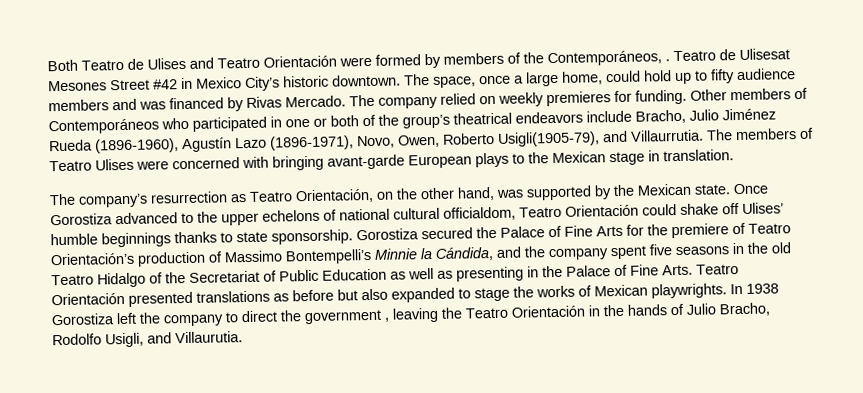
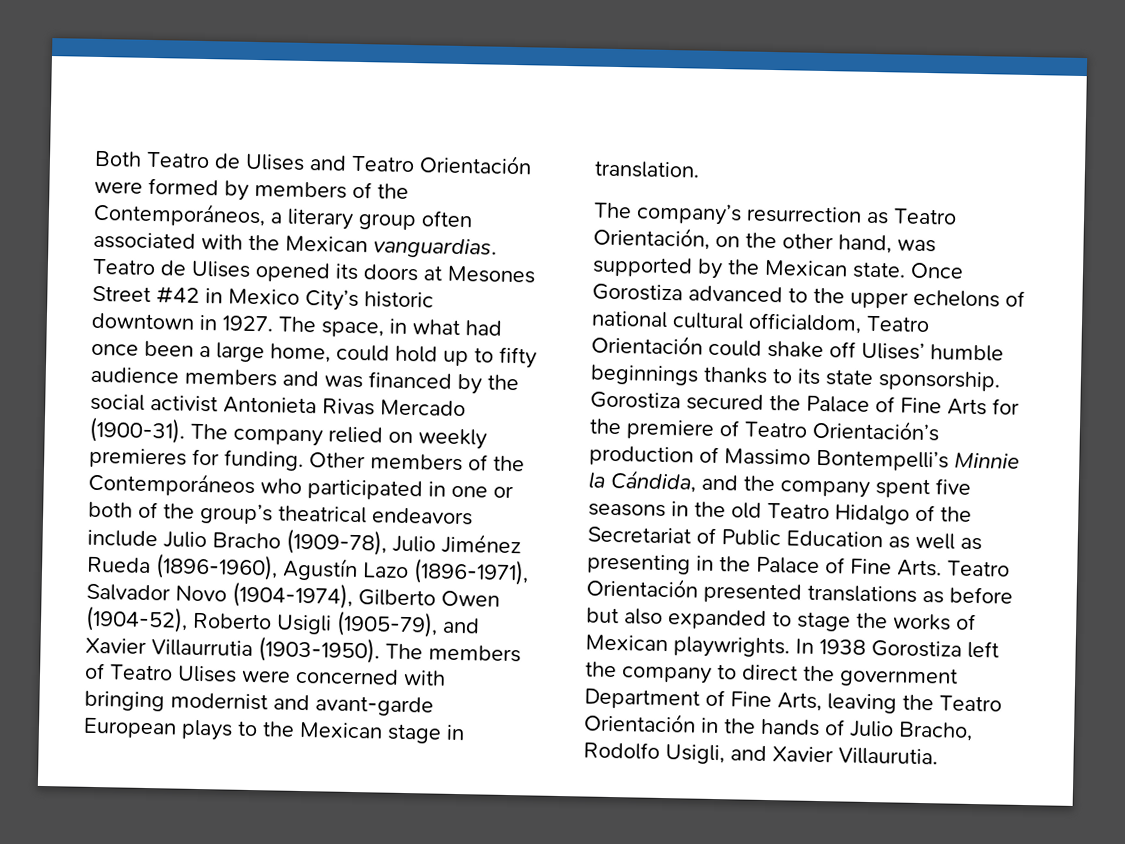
- Both Teatro de Ulises and Teatro Orientación were formed by members of the Contemporáneos, . Teatro de Ulisesat Mesones Street #42 in Mexico City’s historic downtown. The space, once a large home, could hold up to fifty audience members and was financed by Rivas Mercado.
+ Both Teatro de Ulises and Teatro Orientación were formed by members of the Contemporáneos, a literary group often associated with the Mexican vanguardias. Teatro de Ulises opened its doors at Mesones Street #42 in Mexico City’s historic downtown in 1927. The space, in what had once been a large home, could hold up to fifty audience members and was financed by the social activist Antonieta Rivas Mercado (1900-31).
- Other members of Contemporáneos who participated in one or both of the group’s theatrical endeavors include Bracho, Julio Jiménez Rueda (1896-1960), Agustín Lazo (1896-1971), Novo, Owen, Roberto Usigli(1905-79), and Villaurrutia.
+ Other members of the Contemporáneos who participated in one or both of the group’s theatrical endeavors include Julio Bracho (1909-78), Julio Jiménez Rueda (1896-1960), Agustín Lazo (1896-1971), Salvador Novo (1904-1974), Gilberto Owen (1904-52), Roberto Usigli (1905-79), and Xavier Villaurrutia (1903-1950).
- The members of Teatro Ulises were concerned with bringing avant-garde European plays to the Mexican stage in translation.
+ The members of Teatro Ulises were concerned with bringing modernist and avant-garde European plays to the Mexican stage in translation.
- Once Gorostiza advanced to the upper echelons of national cultural officialdom, Teatro Orientación could shake off Ulises’ humble beginnings thanks to state sponsorship.
+ Once Gorostiza advanced to the upper echelons of national cultural officialdom, Teatro Orientación could shake off Ulises’ humble beginnings thanks to its state sponsorship.
- In 1938 Gorostiza left the company to direct the government , leaving the Teatro Orientación in the hands of Julio Bracho, Rodolfo Usigli, and Villaurutia.
+ In 1938 Gorostiza left the company to direct the government Department of Fine Arts, leaving the Teatro Orientación in the hands of Julio Bracho, Rodolfo Usigli, and Xavier Villaurutia.

